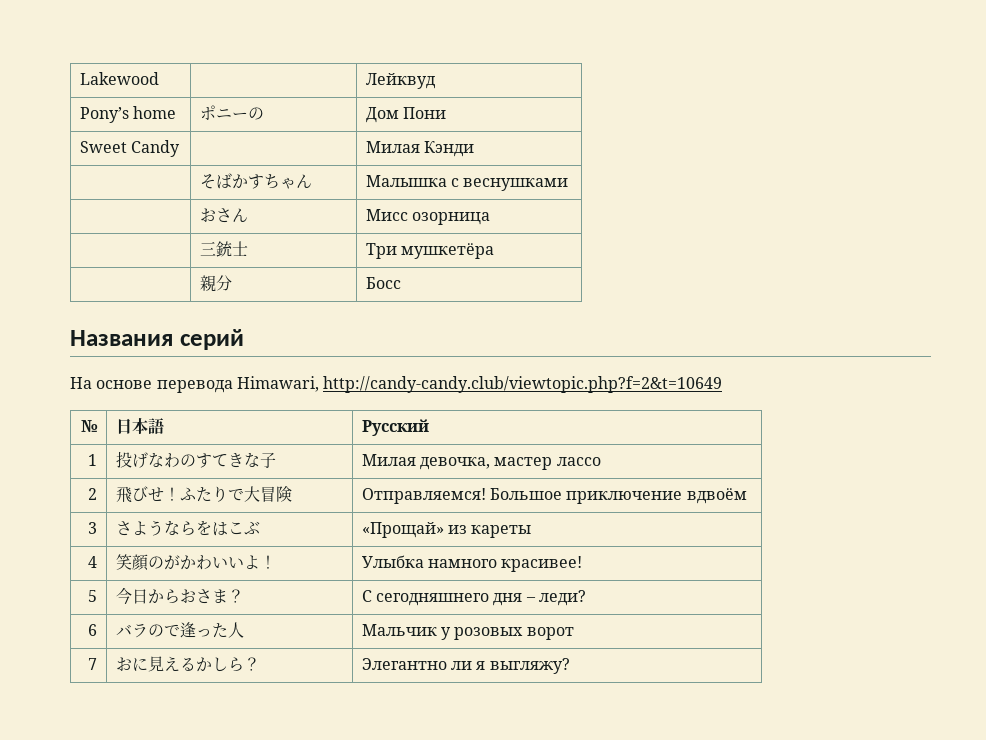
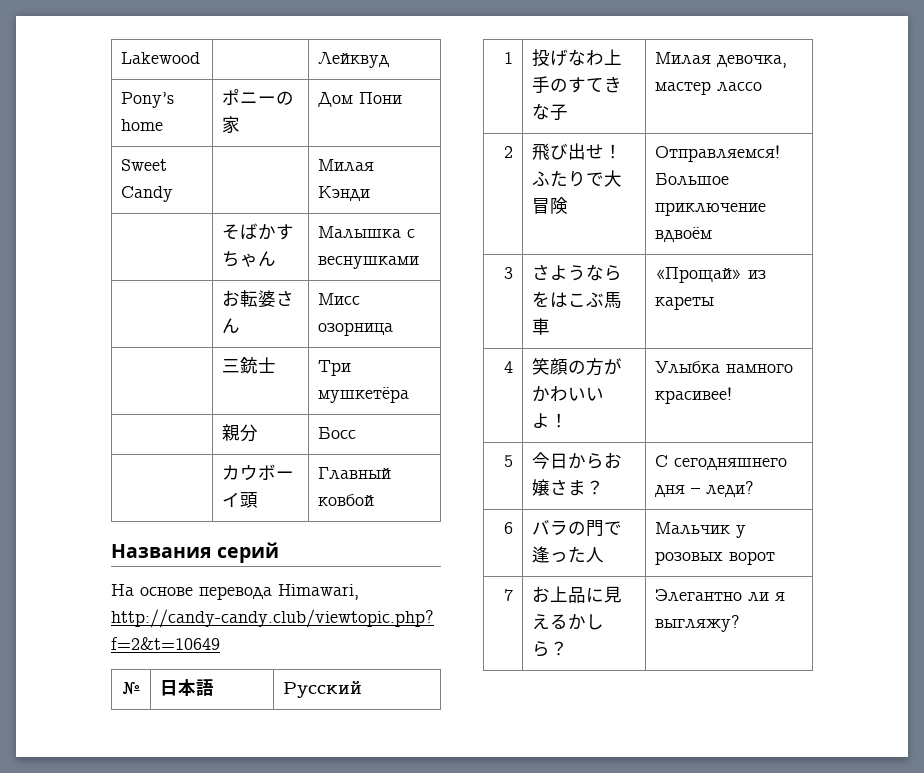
- Pony’s home | ポニーの | Дом Пони
+ Pony’s home | ポニーの家 | Дом Пони
- | おさん | Мисс озорница
+ | お転婆さん | Мисс озорница
+ | カウボーイ頭 | Главный ковбой
- 1 | 投げなわのすてきな子 | Милая девочка, мастер лассо
+ 1 | 投げなわ上手のすてきな子 | Милая девочка, мастер лассо
- 2 | 飛びせ！ふたりで大冒険 | Отправляемся! Большое приключение вдвоём
+ 2 | 飛び出せ！ふたりで大冒険 | Отправляемся! Большое приключение вдвоём
- 3 | さようならをはこぶ | «Прощай» из кареты
+ 3 | さようならをはこぶ馬車 | «Прощай» из кареты
- 4 | 笑顔のがかわいいよ！ | Улыбка намного красивее!
+ 4 | 笑顔の方がかわいいよ！ | Улыбка намного красивее!
- 5 | 今日からおさま？ | С сегодняшнего дня – леди?
+ 5 | 今日からお嬢さま？ | С сегодняшнего дня – леди?
- 6 | バラので逢った人 | Мальчик у розовых ворот
+ 6 | バラの門で逢った人 | Мальчик у розовых ворот
- 7 | おに見えるかしら？ | Элегантно ли я выгляжу?
+ 7 | お上品に見えるかしら？ | Элегантно ли я выгляжу?

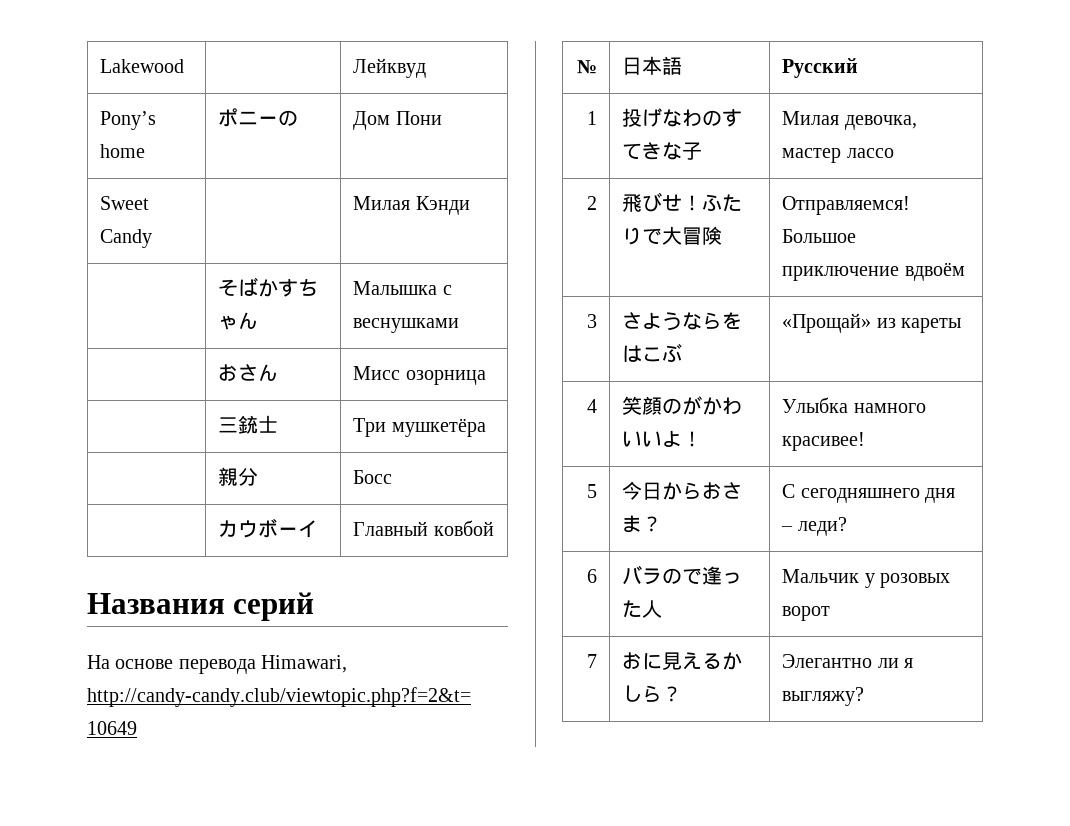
- Pony’s home | ポニーの家 | Дом Пони
+ Pony’s home | ポニーの | Дом Пони
- | お転婆さん | Мисс озорница
+ | おさん | Мисс озорница
- | カウボーイ頭 | Главный ковбой
+ | カウボーイ | Главный ковбой
- 1 | 投げなわ上手のすてきな子 | Милая девочка, мастер лассо
+ 1 | 投げなわのすてきな子 | Милая девочка, мастер лассо
- 2 | 飛び出せ！ふたりで大冒険 | Отправляемся! Большое приключение вдвоём
+ 2 | 飛びせ！ふたりで大冒険 | Отправляемся! Большое приключение вдвоём
- 3 | さようならをはこぶ馬車 | «Прощай» из кареты
+ 3 | さようならをはこぶ | «Прощай» из кареты
- 4 | 笑顔の方がかわいいよ！ | Улыбка намного красивее!
+ 4 | 笑顔のがかわいいよ！ | Улыбка намного красивее!
- 5 | 今日からお嬢さま？ | С сегодняшнего дня – леди?
+ 5 | 今日からおさま？ | С сегодняшнего дня – леди?
- 6 | バラの門で逢った人 | Мальчик у розовых ворот
+ 6 | バラので逢った人 | Мальчик у розовых ворот
- 7 | お上品に見えるかしら？ | Элегантно ли я выгляжу?
+ 7 | おに見えるかしら？ | Элегантно ли я выгляжу?

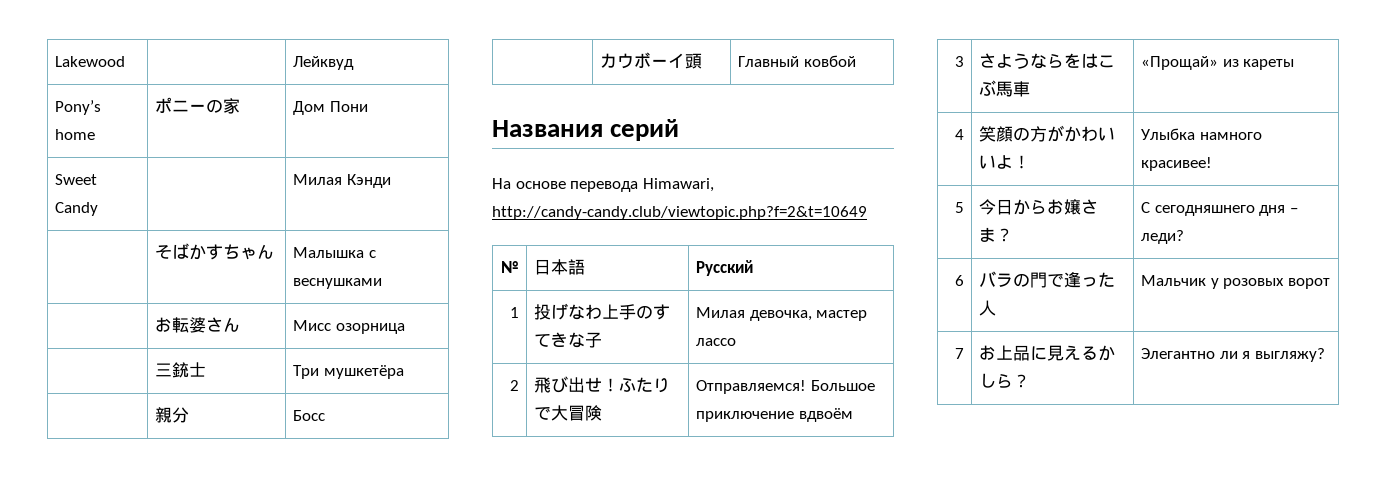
- Pony’s home | ポニーの | Дом Пони
+ Pony’s home | ポニーの家 | Дом Пони
- | おさん | Мисс озорница
+ | お転婆さん | Мисс озорница
- | カウボーイ | Главный ковбой
+ | カウボーイ頭 | Главный ковбой
- 1 | 投げなわのすてきな子 | Милая девочка, мастер лассо
+ 1 | 投げなわ上手のすてきな子 | Милая девочка, мастер лассо
- 2 | 飛びせ！ふたりで大冒険 | Отправляемся! Большое приключение вдвоём
+ 2 | 飛び出せ！ふたりで大冒険 | Отправляемся! Большое приключение вдвоём
- 3 | さようならをはこぶ | «Прощай» из кареты
+ 3 | さようならをはこぶ馬車 | «Прощай» из кареты
- 4 | 笑顔のがかわいいよ！ | Улыбка намного красивее!
+ 4 | 笑顔の方がかわいいよ！ | Улыбка намного красивее!
- 5 | 今日からおさま？ | С сегодняшнего дня – леди?
+ 5 | 今日からお嬢さま？ | С сегодняшнего дня – леди?
- 6 | バラので逢った人 | Мальчик у розовых ворот
+ 6 | バラの門で逢った人 | Мальчик у розовых ворот
- 7 | おに見えるかしら？ | Элегантно ли я выгляжу?
+ 7 | お上品に見えるかしら？ | Элегантно ли я выгляжу?

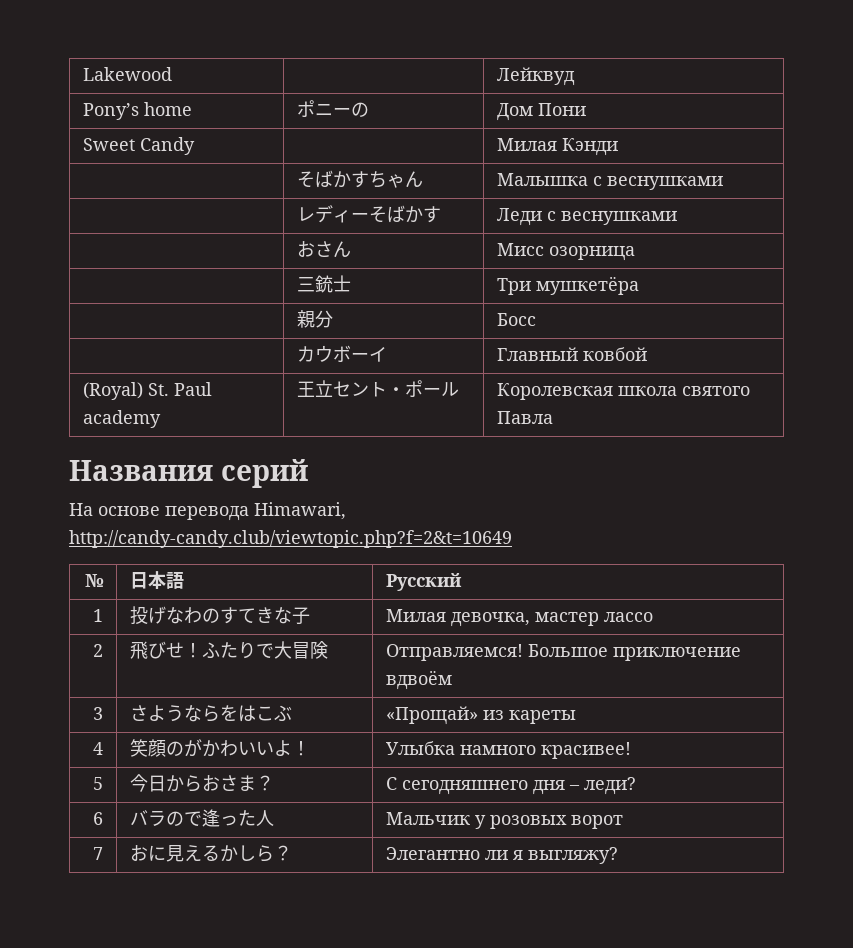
- Pony’s home | ポニーの家 | Дом Пони
+ Pony’s home | ポニーの | Дом Пони
- | お転婆さん | Мисс озорница
+ | レディーそばかす | Леди с веснушками
+ | おさん | Мисс озорница
- | カウボーイ頭 | Главный ковбой
+ | カウボーイ | Главный ковбой
+ (Royal) St. Paul academy | 王立セント・ポール | Королевская школа святого Павла
- 1 | 投げなわ上手のすてきな子 | Милая девочка, мастер лассо
+ 1 | 投げなわのすてきな子 | Милая девочка, мастер лассо
- 2 | 飛び出せ！ふたりで大冒険 | Отправляемся! Большое приключение вдвоём
+ 2 | 飛びせ！ふたりで大冒険 | Отправляемся! Большое приключение вдвоём
- 3 | さようならをはこぶ馬車 | «Прощай» из кареты
+ 3 | さようならをはこぶ | «Прощай» из кареты
- 4 | 笑顔の方がかわいいよ！ | Улыбка намного красивее!
+ 4 | 笑顔のがかわいいよ！ | Улыбка намного красивее!
- 5 | 今日からお嬢さま？ | С сегодняшнего дня – леди?
+ 5 | 今日からおさま？ | С сегодняшнего дня – леди?
- 6 | バラの門で逢った人 | Мальчик у розовых ворот
+ 6 | バラので逢った人 | Мальчик у розовых ворот
- 7 | お上品に見えるかしら？ | Элегантно ли я выгляжу?
+ 7 | おに見えるかしら？ | Элегантно ли я выгляжу?

